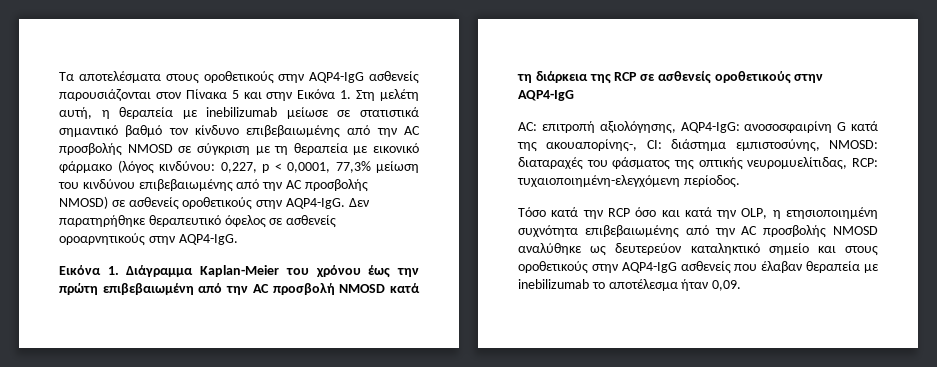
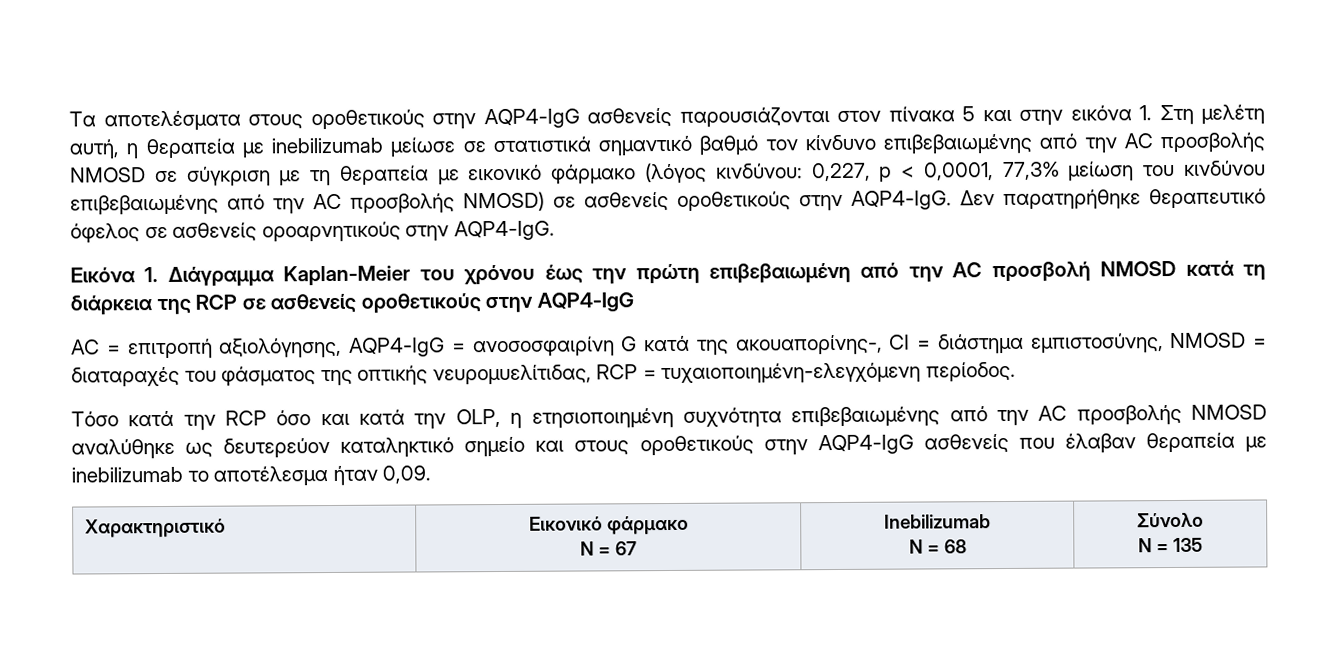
- Τα αποτελέσματα στους οροθετικούς στην AQP4-IgG ασθενείς παρουσιάζονται στον Πίνακα 5 και στην Εικόνα 1. Στη μελέτη αυτή, η θεραπεία με inebilizumab μείωσε σε στατιστικά σημαντικό βαθμό τον κίνδυνο επιβεβαιωμένης από την AC προσβολής NMOSD σε σύγκριση με τη θεραπεία με εικονικό φάρμακο (λόγος κινδύνου:
+ Τα αποτελέσματα στους οροθετικούς στην AQP4-IgG ασθενείς παρουσιάζονται στον πίνακα 5 και στην εικόνα 1. Στη μελέτη αυτή, η θεραπεία με inebilizumab μείωσε σε στατιστικά σημαντικό βαθμό τον κίνδυνο επιβεβαιωμένης από την AC προσβολής NMOSD σε σύγκριση με τη θεραπεία με εικονικό φάρμακο (λόγος κινδύνου:
- AC: επιτροπή αξιολόγησης, AQP4-IgG: ανοσοσφαιρίνη G κατά της ακουαπορίνης-, CI: διάστημα εμπιστοσύνης, NMOSD: διαταραχές του φάσματος της οπτικής νευρομυελίτιδας, RCP: τυχαιοποιημένη-ελεγχόμενη περίοδος.
+ AC = επιτροπή αξιολόγησης, AQP4-IgG = ανοσοσφαιρίνη G κατά της ακουαπορίνης-, CI = διάστημα εμπιστοσύνης, NMOSD = διαταραχές του φάσματος της οπτικής νευρομυελίτιδας, RCP = τυχαιοποιημένη-ελεγχόμενη περίοδος.
+ Χαρακτηριστικό | Εικονικό φάρμακο
+ N = 67 | Inebilizumab
+ N = 68 | Σύνολο
+ N = 135

